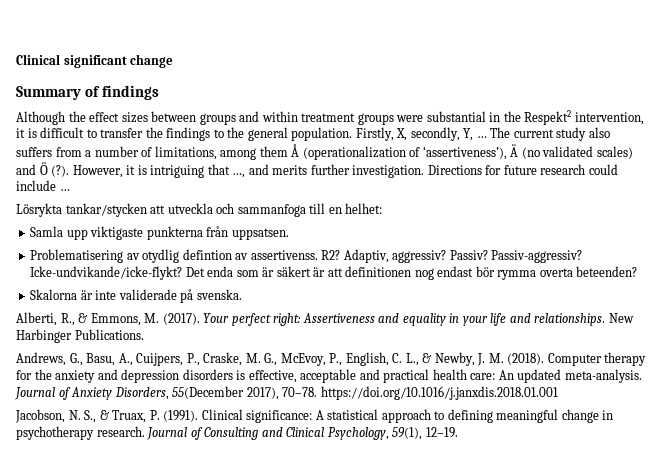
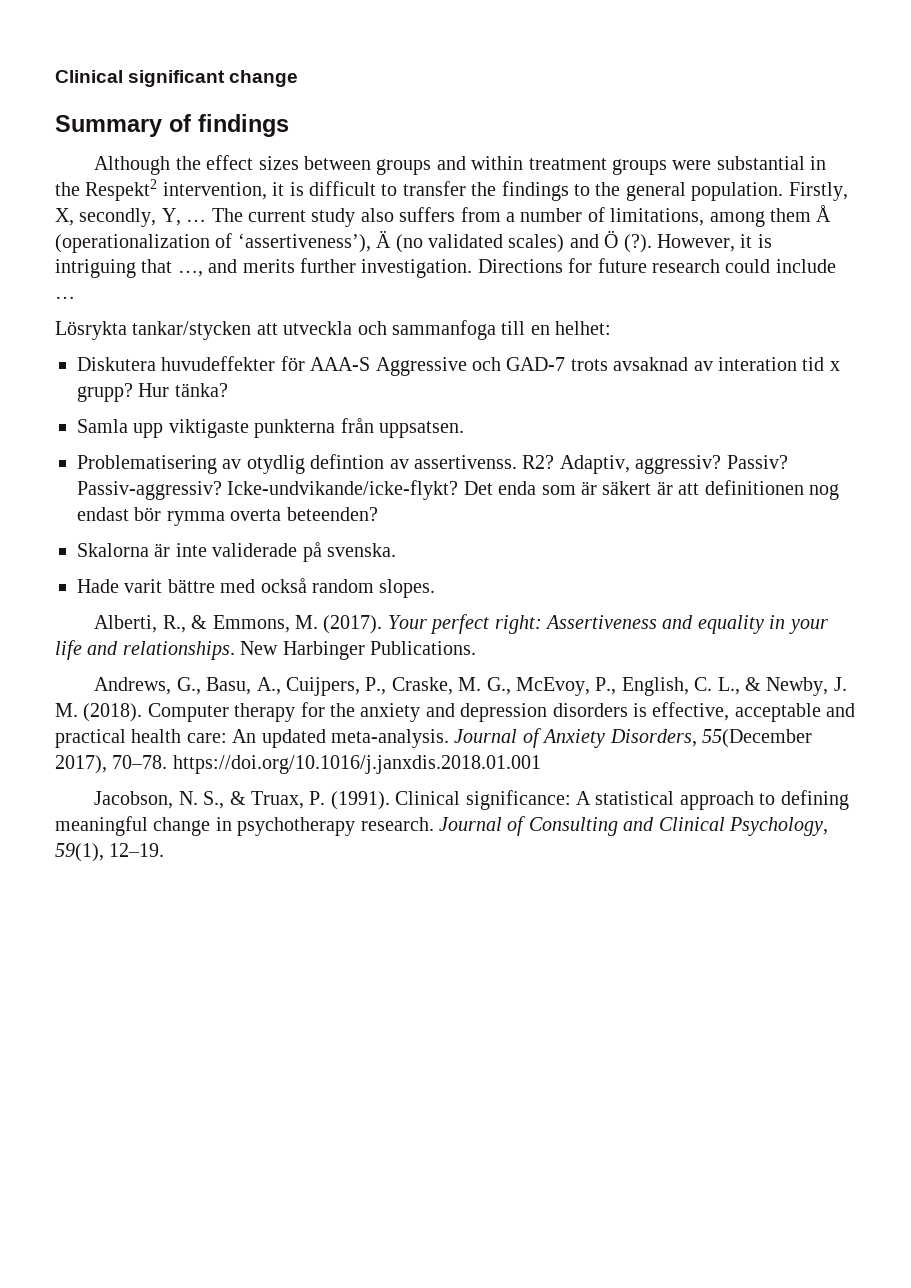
+ Diskutera huvudeffekter för AAA-S Aggressive och GAD-7 trots avsaknad av interation tid x grupp? Hur tänka?
+ Hade varit bättre med också random slopes.

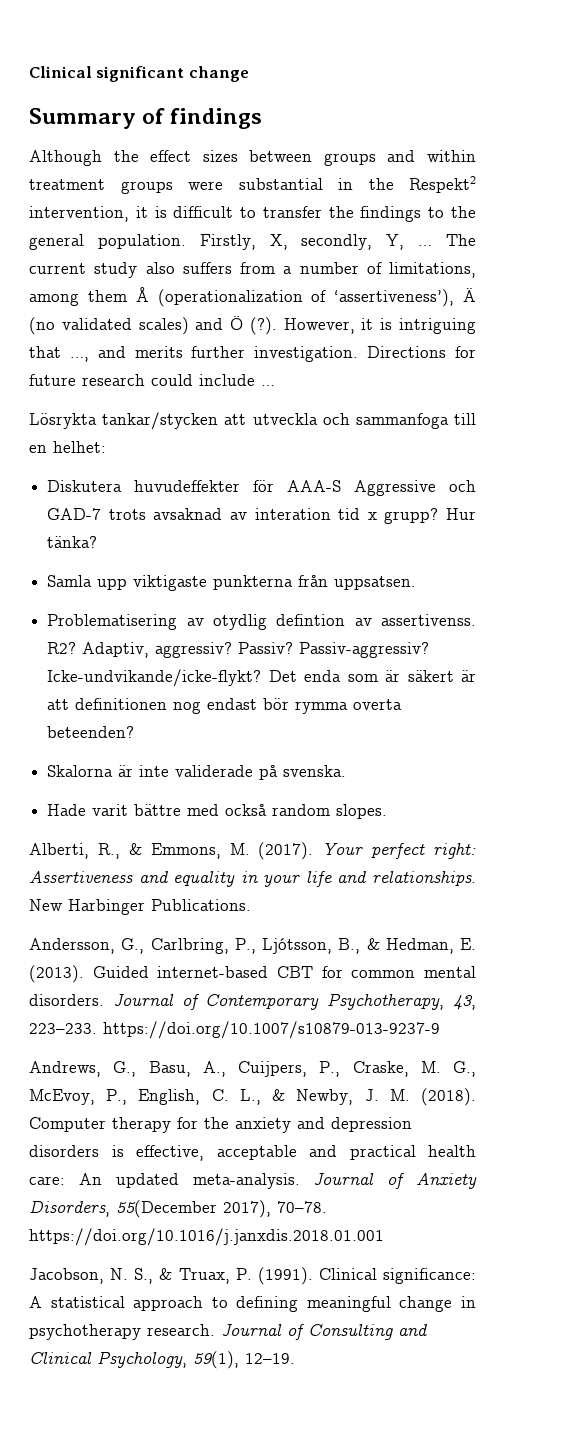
+ Andersson, G., Carlbring, P., Ljótsson, B., & Hedman, E. (2013). Guided internet-based CBT for common mental disorders. Journal of Contemporary Psychotherapy, 43, 223–233. https://doi.org/10.1007/s10879-013-9237-9

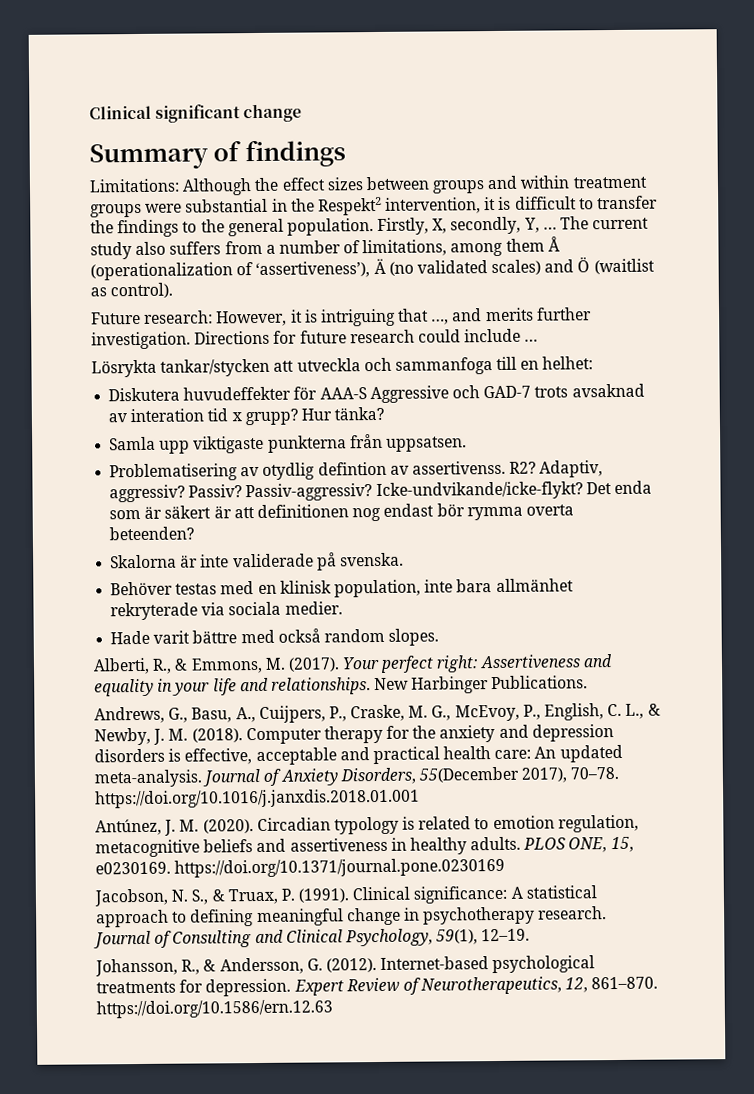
- Although the effect sizes between groups and within treatment groups were substantial in the Respekt2 intervention, it is difficult to transfer the findings to the general population.
+ Limitations: Although the effect sizes between groups and within treatment groups were substantial in the Respekt2 intervention, it is difficult to transfer the findings to the general population.
- The current study also suffers from a number of limitations, among them Å (operationalization of ‘assertiveness’), Ä (no validated scales) and Ö (?). However, it is intriguing that …, and merits further investigation.
+ The current study also suffers from a number of limitations, among them Å (operationalization of ‘assertiveness’), Ä (no validated scales) and Ö (waitlist as control).
+ Future research: However, it is intriguing that …, and merits further investigation.
+ Behöver testas med en klinisk population, inte bara allmänhet rekryterade via sociala medier.
- Andersson, G., Carlbring, P., Ljótsson, B., & Hedman, E. (2013). Guided internet-based CBT for common mental disorders. Journal of Contemporary Psychotherapy, 43, 223–233. https://doi.org/10.1007/s10879-013-9237-9
+ Antúnez, J. M. (2020). Circadian typology is related to emotion regulation, metacognitive beliefs and assertiveness in healthy adults. PLOS ONE, 15, e0230169. https://doi.org/10.1371/journal.pone.0230169
+ Johansson, R., & Andersson, G. (2012). Internet-based psychological treatments for depression. Expert Review of Neurotherapeutics, 12, 861–870. https://doi.org/10.1586/ern.12.63

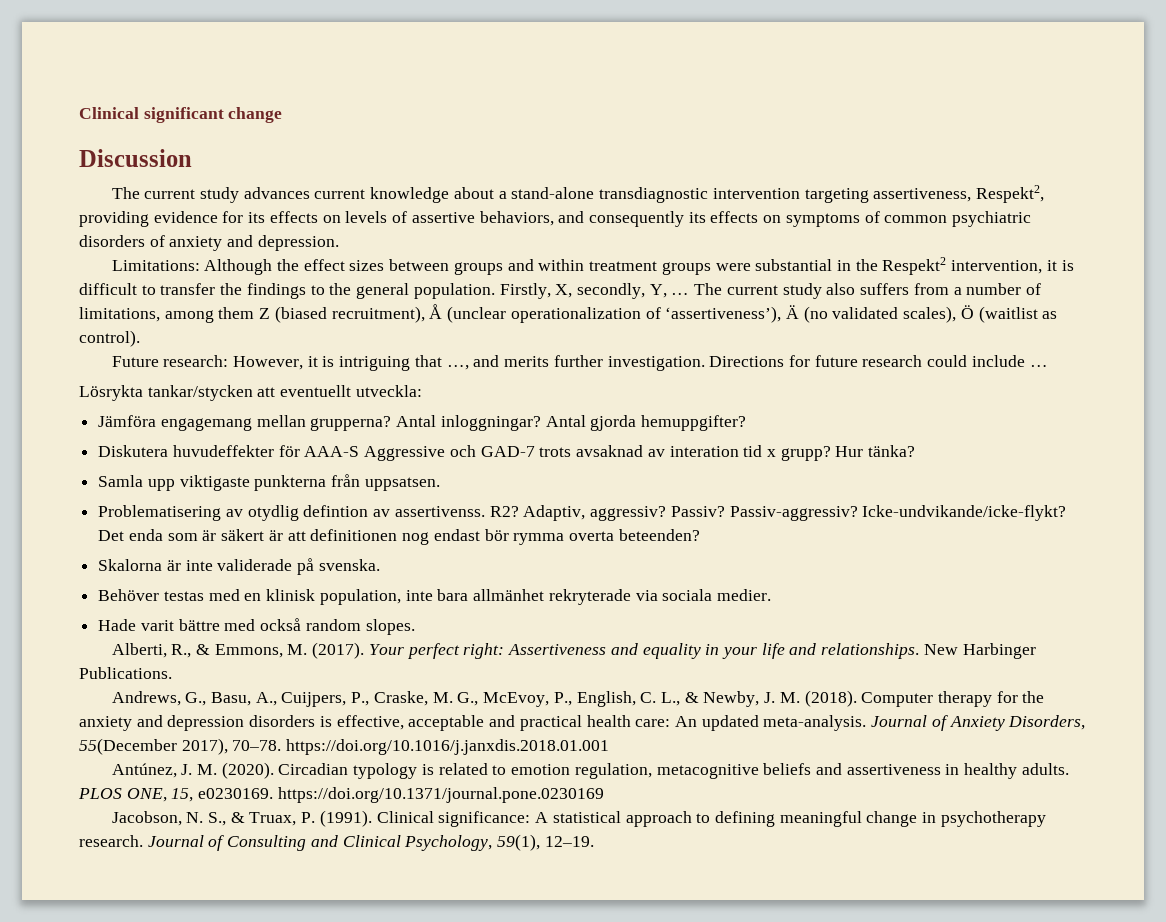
- Summary of findings
+ Discussion
+ The current study advances current knowledge about a stand-alone transdiagnostic intervention targeting assertiveness, Respekt2, providing evidence for its effects on levels of assertive behaviors, and consequently its effects on symptoms of common psychiatric disorders of anxiety and depression.
- The current study also suffers from a number of limitations, among them Å (operationalization of ‘assertiveness’), Ä (no validated scales) and Ö (waitlist as control).
+ The current study also suffers from a number of limitations, among them Z (biased recruitment), Å (unclear operationalization of ‘assertiveness’), Ä (no validated scales), Ö (waitlist as control).
- Lösrykta tankar/stycken att utveckla och sammanfoga till en helhet:
+ Lösrykta tankar/stycken att eventuellt utveckla:
+ Jämföra engagemang mellan grupperna? Antal inloggningar? Antal gjorda hemuppgifter?
- Johansson, R., & Andersson, G. (2012). Internet-based psychological treatments for depression. Expert Review of Neurotherapeutics, 12, 861–870. https://doi.org/10.1586/ern.12.63

